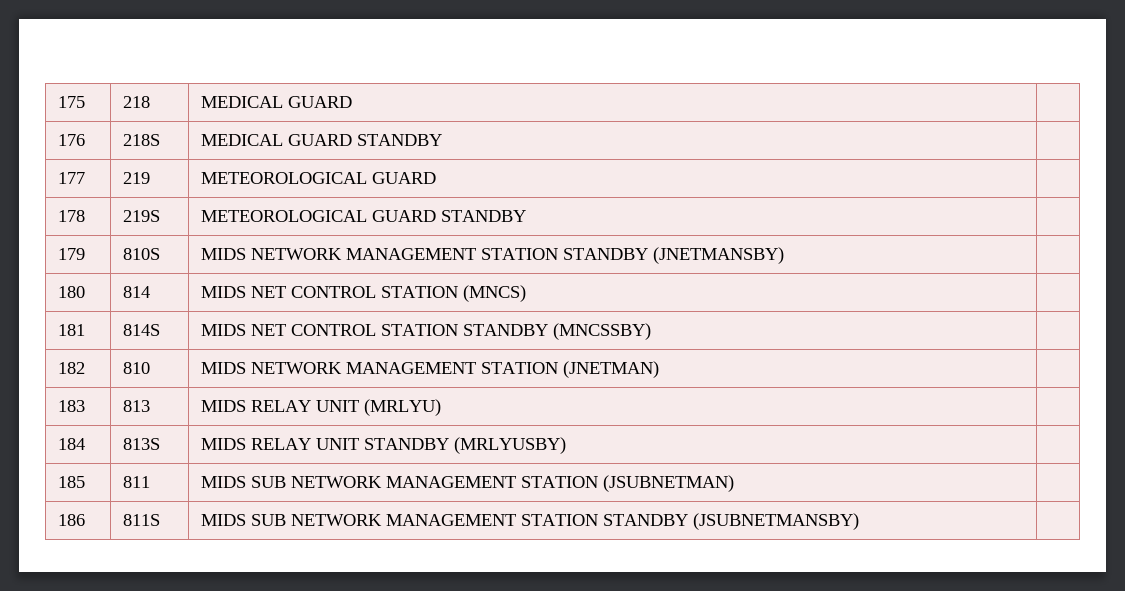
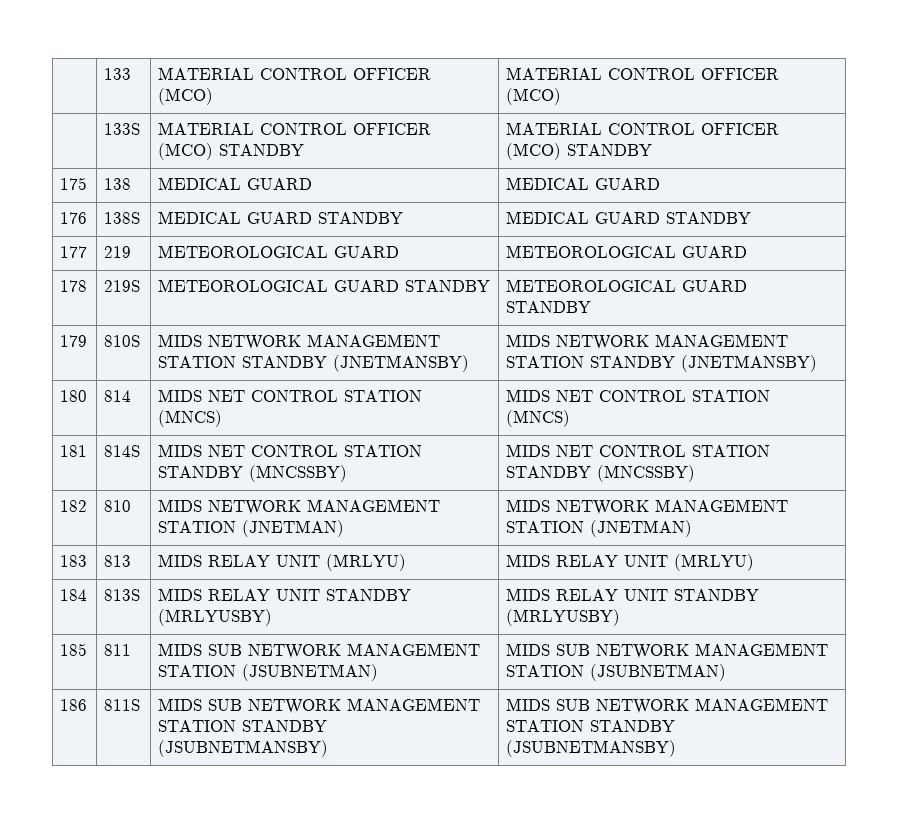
+ | 133 | MATERIAL CONTROL OFFICER (MCO) | MATERIAL CONTROL OFFICER (MCO)
+ | 133S | MATERIAL CONTROL OFFICER (MCO) STANDBY | MATERIAL CONTROL OFFICER (MCO) STANDBY
- 175 | 218 | MEDICAL GUARD |
+ 175 | 138 | MEDICAL GUARD | MEDICAL GUARD
- 176 | 218S | MEDICAL GUARD STANDBY |
+ 176 | 138S | MEDICAL GUARD STANDBY | MEDICAL GUARD STANDBY
- 177 | 219 | METEOROLOGICAL GUARD |
+ 177 | 219 | METEOROLOGICAL GUARD | METEOROLOGICAL GUARD
- 178 | 219S | METEOROLOGICAL GUARD STANDBY |
+ 178 | 219S | METEOROLOGICAL GUARD STANDBY | METEOROLOGICAL GUARD STANDBY
- 179 | 810S | MIDS NETWORK MANAGEMENT STATION STANDBY (JNETMANSBY) |
+ 179 | 810S | MIDS NETWORK MANAGEMENT STATION STANDBY (JNETMANSBY) | MIDS NETWORK MANAGEMENT STATION STANDBY (JNETMANSBY)
- 180 | 814 | MIDS NET CONTROL STATION (MNCS) |
+ 180 | 814 | MIDS NET CONTROL STATION (MNCS) | MIDS NET CONTROL STATION (MNCS)
- 181 | 814S | MIDS NET CONTROL STATION STANDBY (MNCSSBY) |
+ 181 | 814S | MIDS NET CONTROL STATION STANDBY (MNCSSBY) | MIDS NET CONTROL STATION STANDBY (MNCSSBY)
- 182 | 810 | MIDS NETWORK MANAGEMENT STATION (JNETMAN) |
+ 182 | 810 | MIDS NETWORK MANAGEMENT STATION (JNETMAN) | MIDS NETWORK MANAGEMENT STATION (JNETMAN)
- 183 | 813 | MIDS RELAY UNIT (MRLYU) |
+ 183 | 813 | MIDS RELAY UNIT (MRLYU) | MIDS RELAY UNIT (MRLYU)
- 184 | 813S | MIDS RELAY UNIT STANDBY (MRLYUSBY) |
+ 184 | 813S | MIDS RELAY UNIT STANDBY (MRLYUSBY) | MIDS RELAY UNIT STANDBY (MRLYUSBY)
- 185 | 811 | MIDS SUB NETWORK MANAGEMENT STATION (JSUBNETMAN) |
+ 185 | 811 | MIDS SUB NETWORK MANAGEMENT STATION (JSUBNETMAN) | MIDS SUB NETWORK MANAGEMENT STATION (JSUBNETMAN)
- 186 | 811S | MIDS SUB NETWORK MANAGEMENT STATION STANDBY (JSUBNETMANSBY) |
+ 186 | 811S | MIDS SUB NETWORK MANAGEMENT STATION STANDBY (JSUBNETMANSBY) | MIDS SUB NETWORK MANAGEMENT STATION STANDBY (JSUBNETMANSBY)

